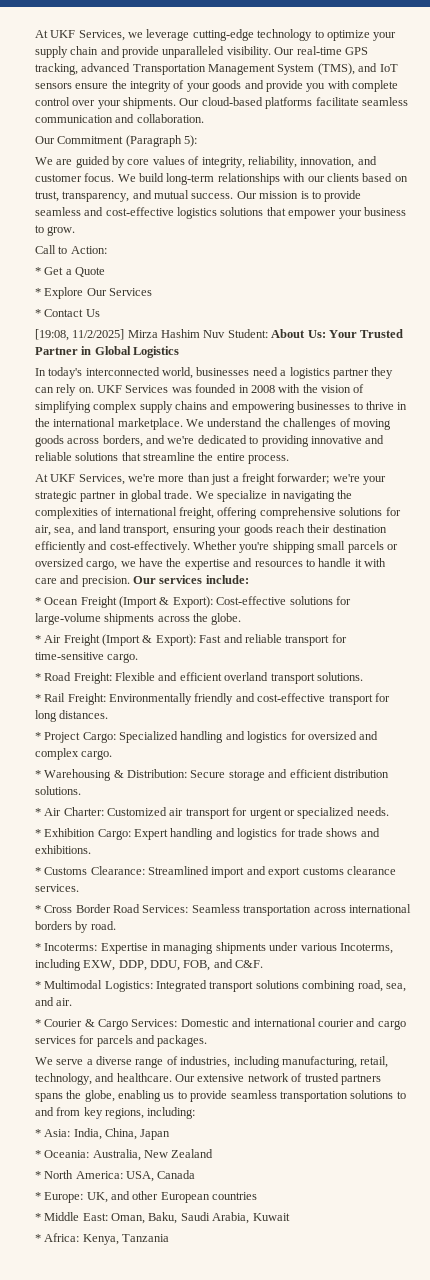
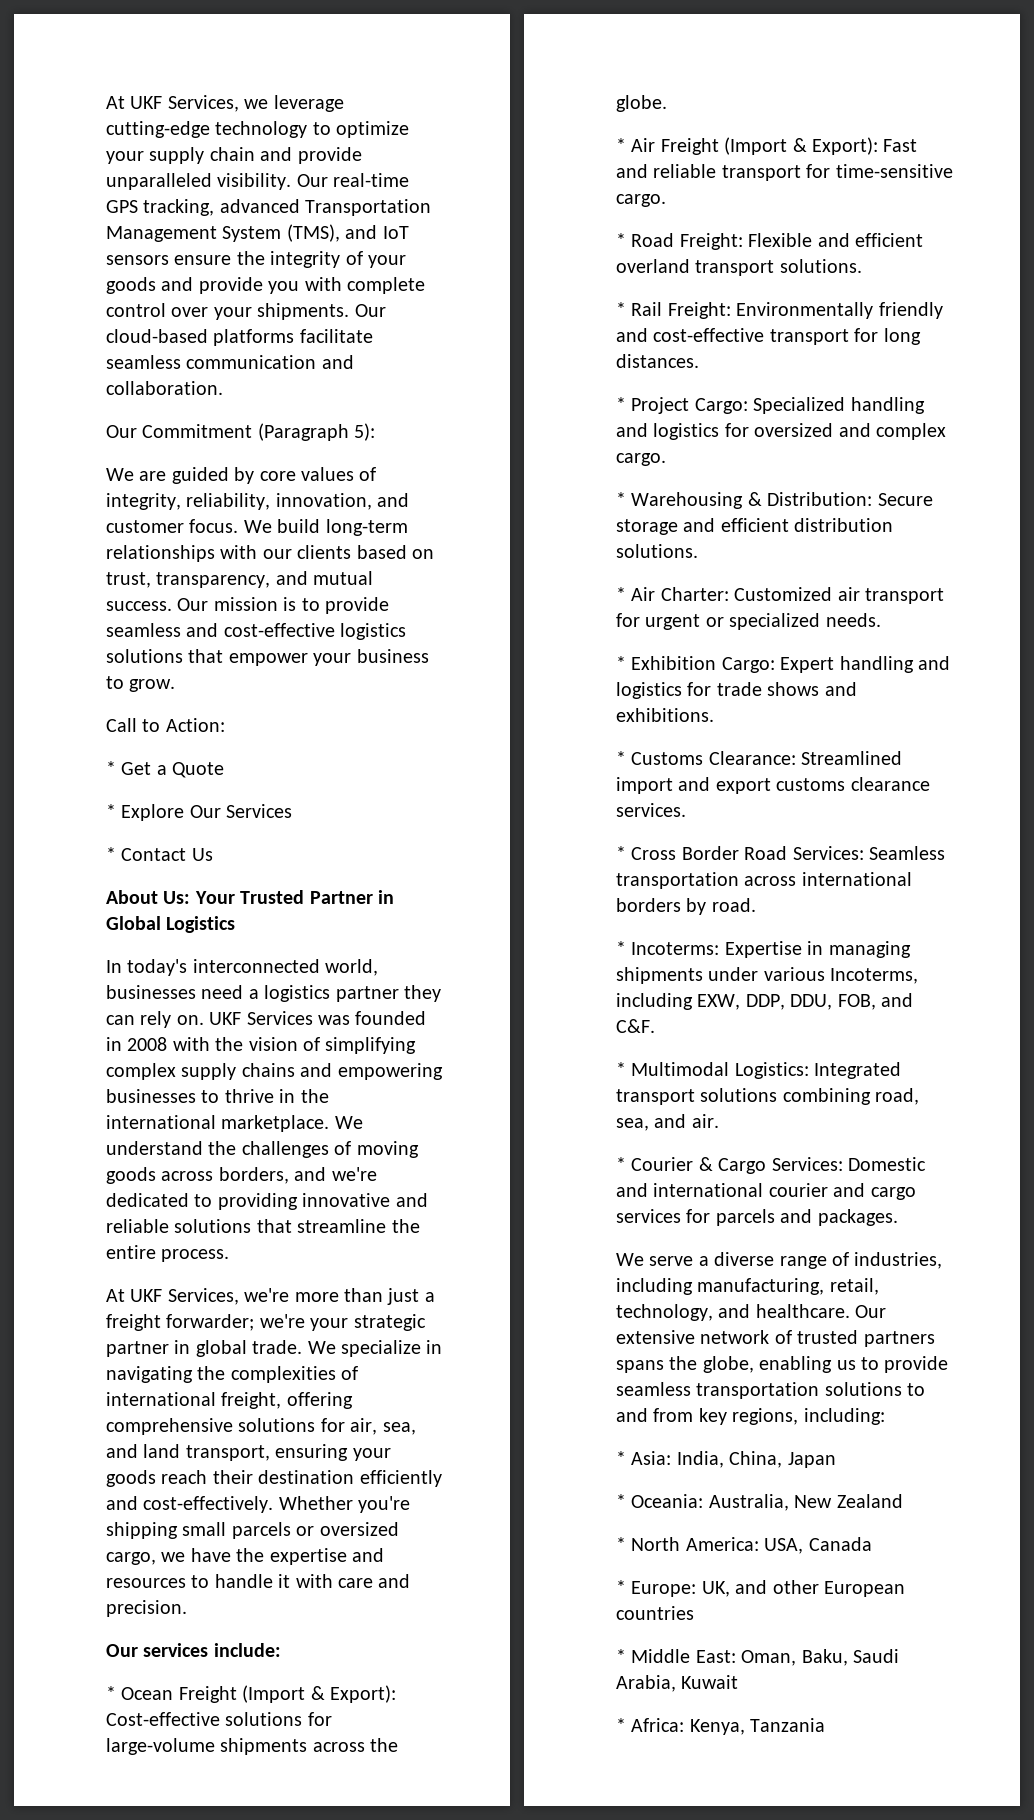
- [19:08, 11/2/2025] Mirza Hashim Nuv Student: About Us: Your Trusted Partner in Global Logistics
+ About Us: Your Trusted Partner in Global Logistics
- Whether you're shipping small parcels or oversized cargo, we have the expertise and resources to handle it with care and precision. Our services include:
+ Whether you're shipping small parcels or oversized cargo, we have the expertise and resources to handle it with care and precision.
+ Our services include:

